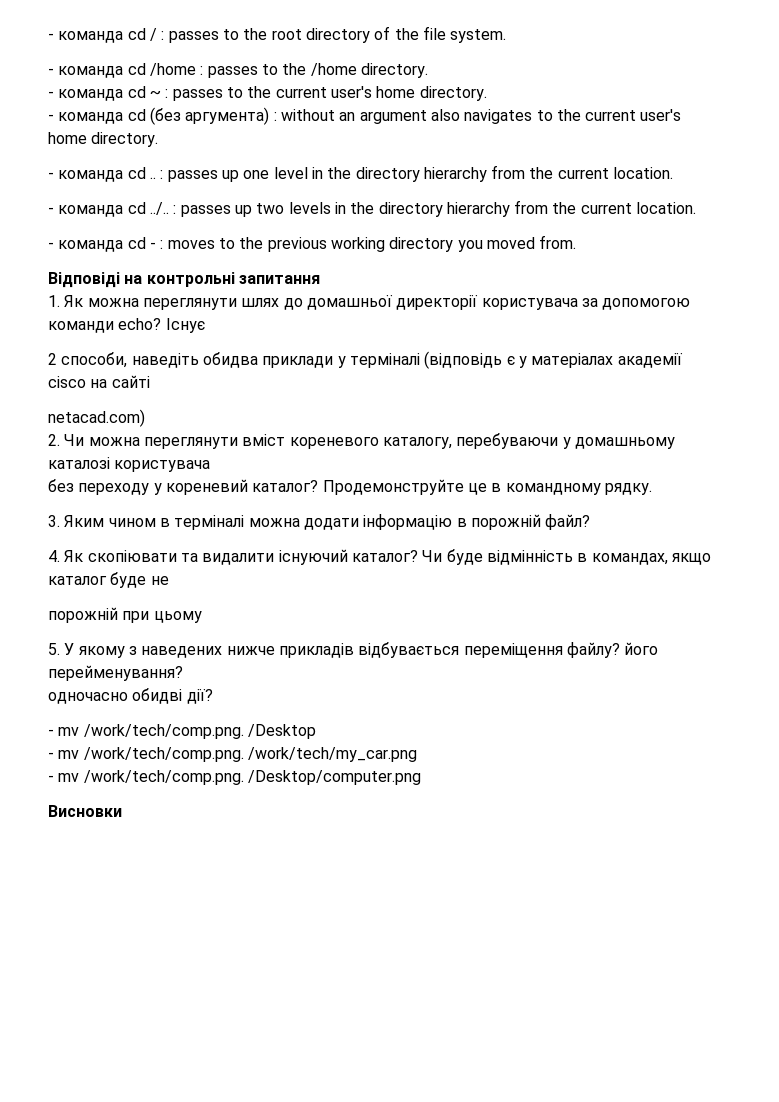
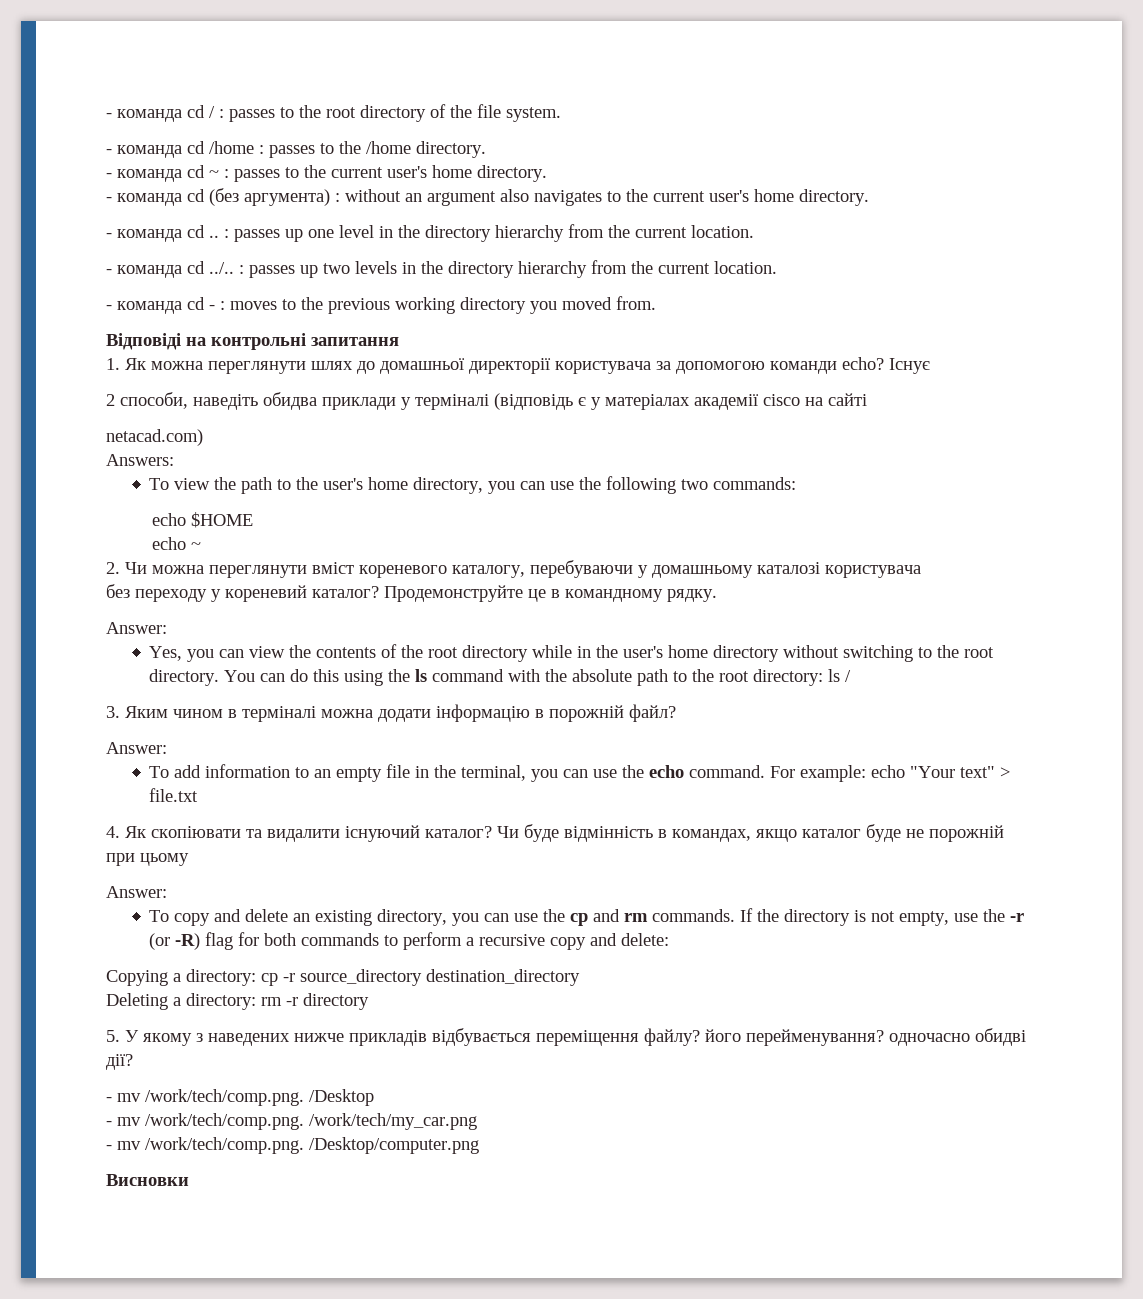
+ Answers:
+ To view the path to the user's home directory, you can use the following two commands:
+ echo $HOME
+ echo ~
  Продемонструйте це в командному рядку.
+ Answer:
+ Yes, you can view the contents of the root directory while in the user's home directory without switching to the root directory. You can do this using the ls command with the absolute path to the root directory: ls /
  3. Яким чином в терміналі можна додати інформацію в порожній файл?
+ Answer:
+ To add information to an empty file in the terminal, you can use the echo command. For example: echo "Your text" > file.txt
- Чи буде відмінність в командах, якщо каталог буде не
- порожній при цьому
+ Чи буде відмінність в командах, якщо каталог буде не порожній при цьому
+ Answer:
+ To copy and delete an existing directory, you can use the cp and rm commands. If the directory is not empty, use the -r (or -R) flag for both commands to perform a recursive copy and delete:
+ Copying a directory: cp -r source_directory destination_directory
+ Deleting a directory: rm -r directory
- 5. У якому з наведених нижче прикладів відбувається переміщення файлу? його перейменування?
- одночасно обидві дії?
+ 5. У якому з наведених нижче прикладів відбувається переміщення файлу? його перейменування? одночасно обидві дії?

